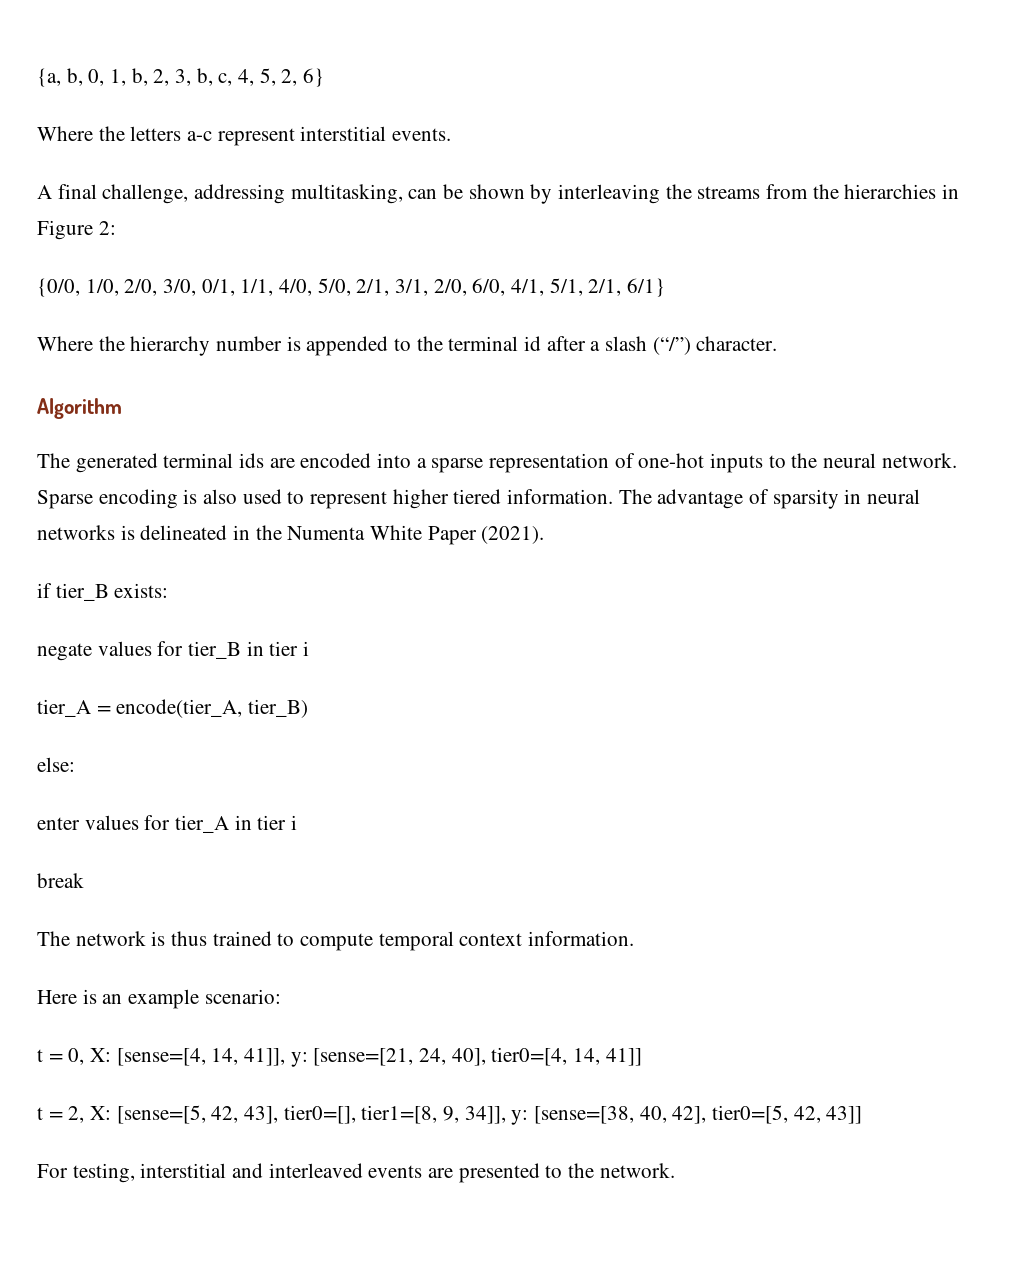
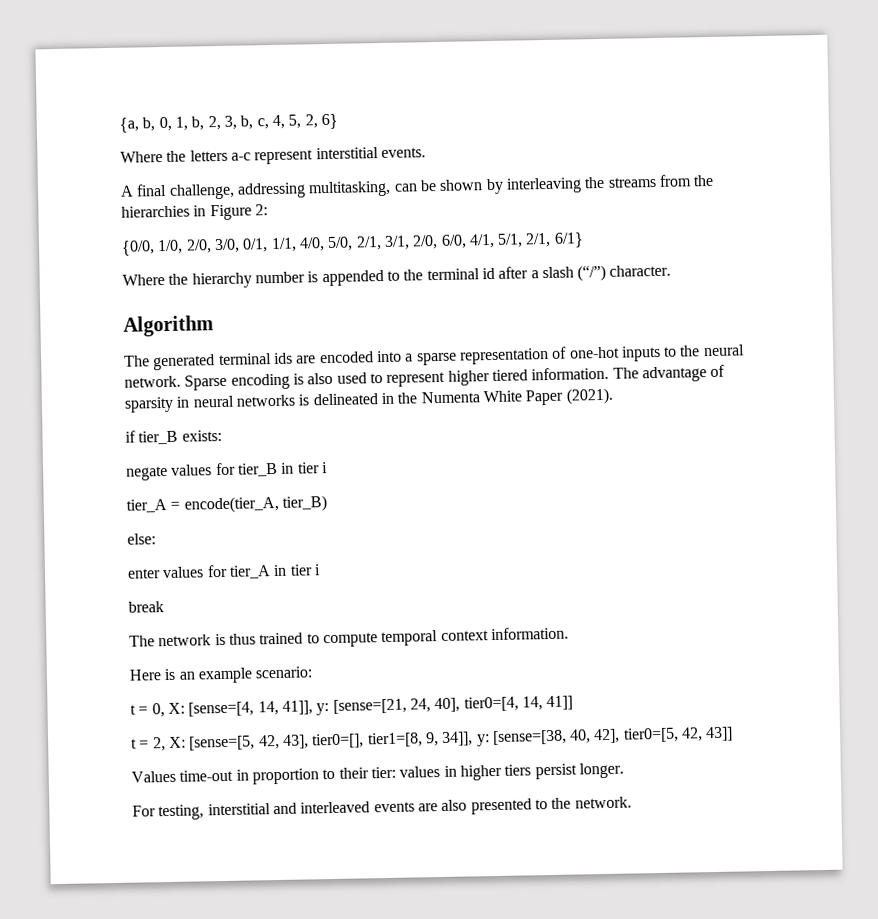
+ Values time-out in proportion to their tier: values in higher tiers persist longer.
- For testing, interstitial and interleaved events are presented to the network.
+ For testing, interstitial and interleaved events are also presented to the network.

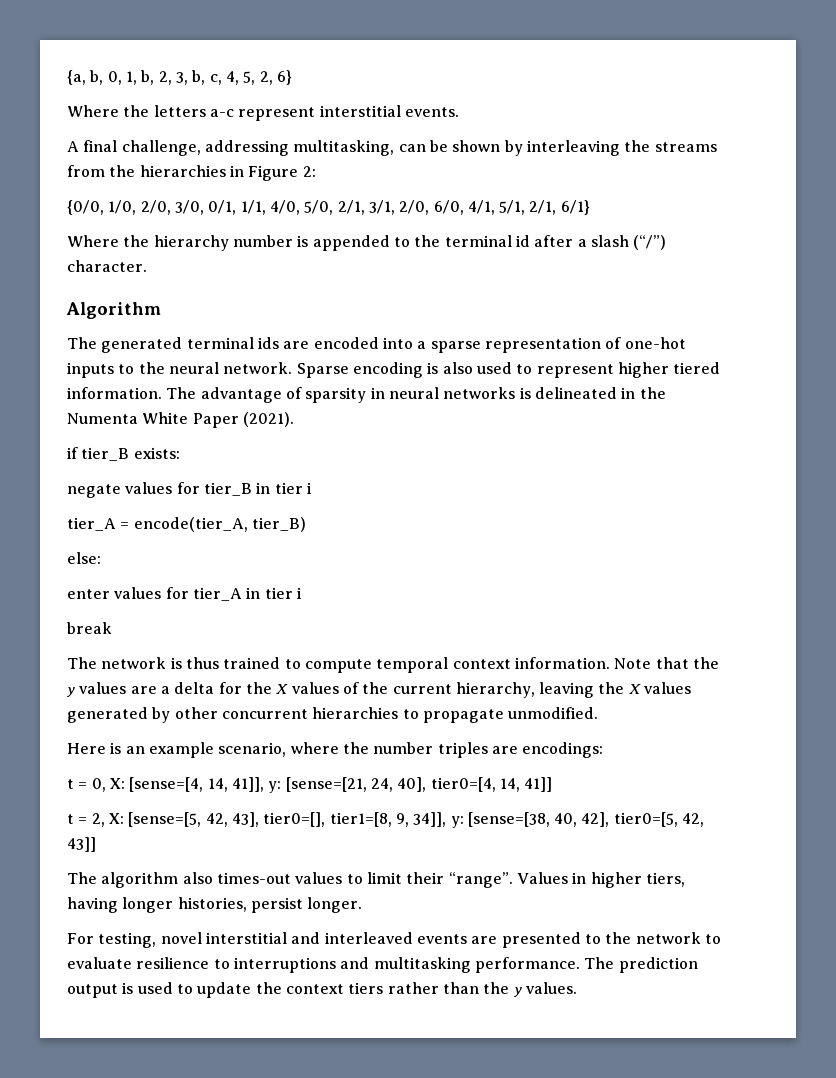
- The network is thus trained to compute temporal context information.
- Here is an example scenario:
+ The network is thus trained to compute temporal context information. Note that the y values are a delta for the X values of the current hierarchy, leaving the X values generated by other concurrent hierarchies to propagate unmodified.
+ Here is an example scenario, where the number triples are encodings:
- Values time-out in proportion to their tier: values in higher tiers persist longer.
+ The algorithm also times-out values to limit their “range”. Values in higher tiers, having longer histories, persist longer.
- For testing, interstitial and interleaved events are also presented to the network.
+ For testing, novel interstitial and interleaved events are presented to the network to evaluate resilience to interruptions and multitasking performance. The prediction output is used to update the context tiers rather than the y values.

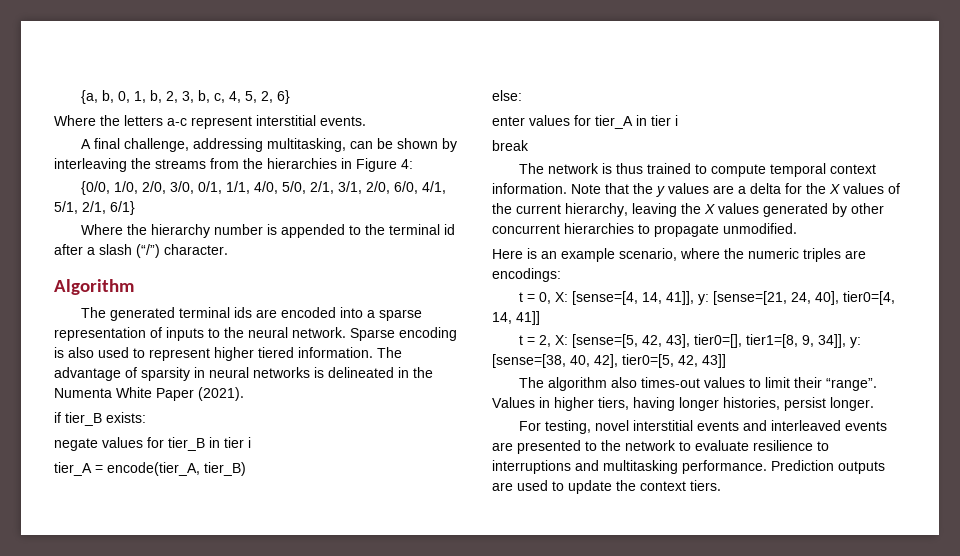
- A final challenge, addressing multitasking, can be shown by interleaving the streams from the hierarchies in Figure 2:
+ A final challenge, addressing multitasking, can be shown by interleaving the streams from the hierarchies in Figure 4:
- The generated terminal ids are encoded into a sparse representation of one-hot inputs to the neural network.
+ The generated terminal ids are encoded into a sparse representation of inputs to the neural network.
- Here is an example scenario, where the number triples are encodings:
+ Here is an example scenario, where the numeric triples are encodings:
- For testing, novel interstitial and interleaved events are presented to the network to evaluate resilience to interruptions and multitasking performance.
+ For testing, novel interstitial events and interleaved events are presented to the network to evaluate resilience to interruptions and multitasking performance.
- The prediction output is used to update the context tiers rather than the y values.
+ Prediction outputs are used to update the context tiers.

